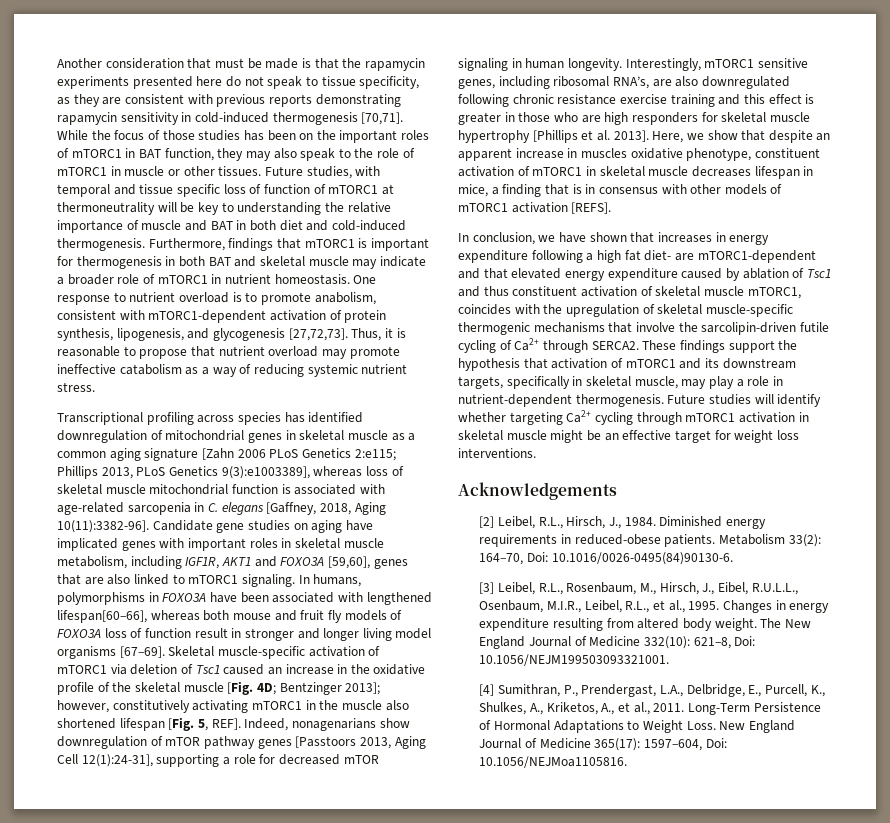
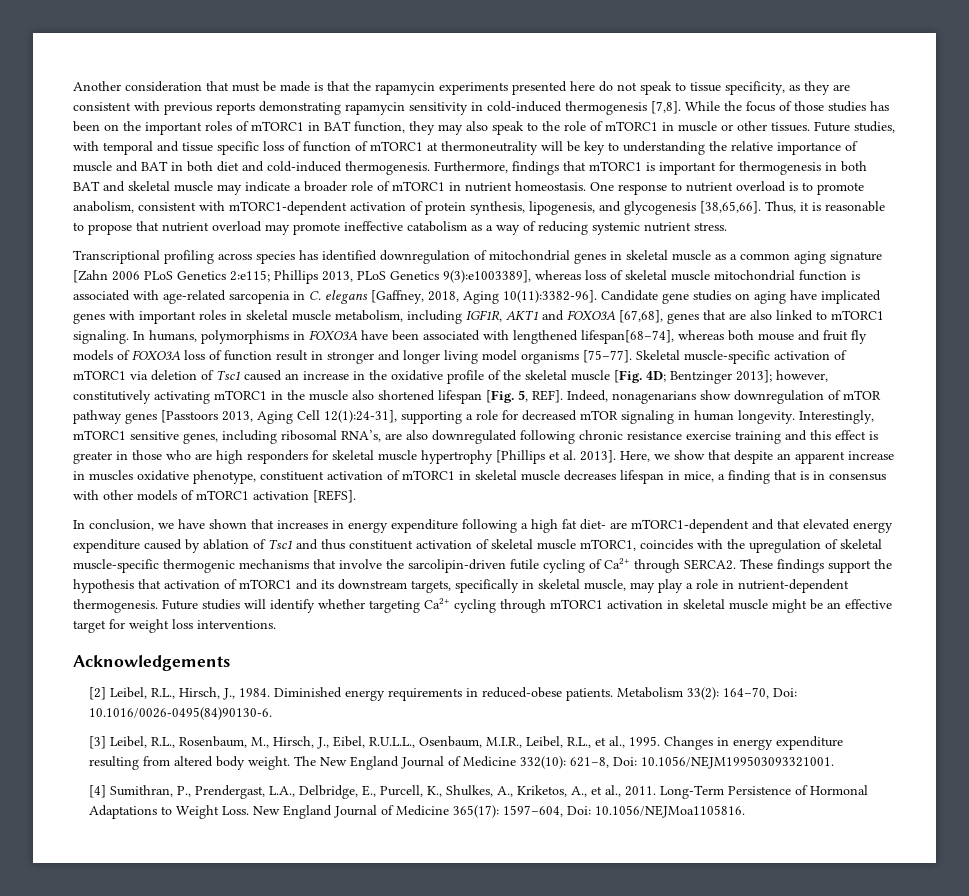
- Another consideration that must be made is that the rapamycin experiments presented here do not speak to tissue specificity, as they are consistent with previous reports demonstrating rapamycin sensitivity in cold-induced thermogenesis [70,71].
+ Another consideration that must be made is that the rapamycin experiments presented here do not speak to tissue specificity, as they are consistent with previous reports demonstrating rapamycin sensitivity in cold-induced thermogenesis [7,8].
- One response to nutrient overload is to promote anabolism, consistent with mTORC1-dependent activation of protein synthesis, lipogenesis, and glycogenesis [27,72,73].
+ One response to nutrient overload is to promote anabolism, consistent with mTORC1-dependent activation of protein synthesis, lipogenesis, and glycogenesis [38,65,66].
- Candidate gene studies on aging have implicated genes with important roles in skeletal muscle metabolism, including IGF1R, AKT1 and FOXO3A [59,60], genes that are also linked to mTORC1 signaling.
+ Candidate gene studies on aging have implicated genes with important roles in skeletal muscle metabolism, including IGF1R, AKT1 and FOXO3A [67,68], genes that are also linked to mTORC1 signaling.
- In humans, polymorphisms in FOXO3A have been associated with lengthened lifespan[60–66], whereas both mouse and fruit fly models of FOXO3A loss of function result in stronger and longer living model organisms [67–69].
+ In humans, polymorphisms in FOXO3A have been associated with lengthened lifespan[68–74], whereas both mouse and fruit fly models of FOXO3A loss of function result in stronger and longer living model organisms [75–77].

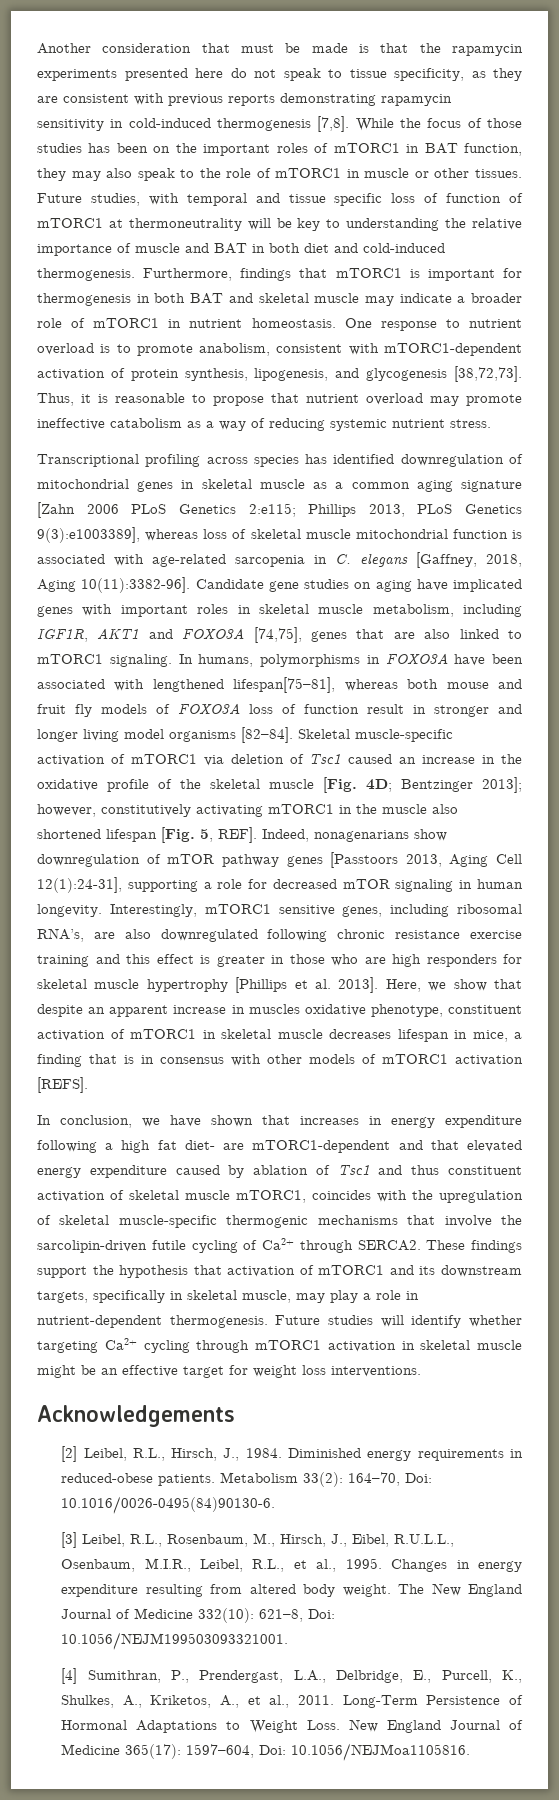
- One response to nutrient overload is to promote anabolism, consistent with mTORC1-dependent activation of protein synthesis, lipogenesis, and glycogenesis [38,65,66].
+ One response to nutrient overload is to promote anabolism, consistent with mTORC1-dependent activation of protein synthesis, lipogenesis, and glycogenesis [38,72,73].
- Candidate gene studies on aging have implicated genes with important roles in skeletal muscle metabolism, including IGF1R, AKT1 and FOXO3A [67,68], genes that are also linked to mTORC1 signaling.
+ Candidate gene studies on aging have implicated genes with important roles in skeletal muscle metabolism, including IGF1R, AKT1 and FOXO3A [74,75], genes that are also linked to mTORC1 signaling.
- In humans, polymorphisms in FOXO3A have been associated with lengthened lifespan[68–74], whereas both mouse and fruit fly models of FOXO3A loss of function result in stronger and longer living model organisms [75–77].
+ In humans, polymorphisms in FOXO3A have been associated with lengthened lifespan[75–81], whereas both mouse and fruit fly models of FOXO3A loss of function result in stronger and longer living model organisms [82–84].

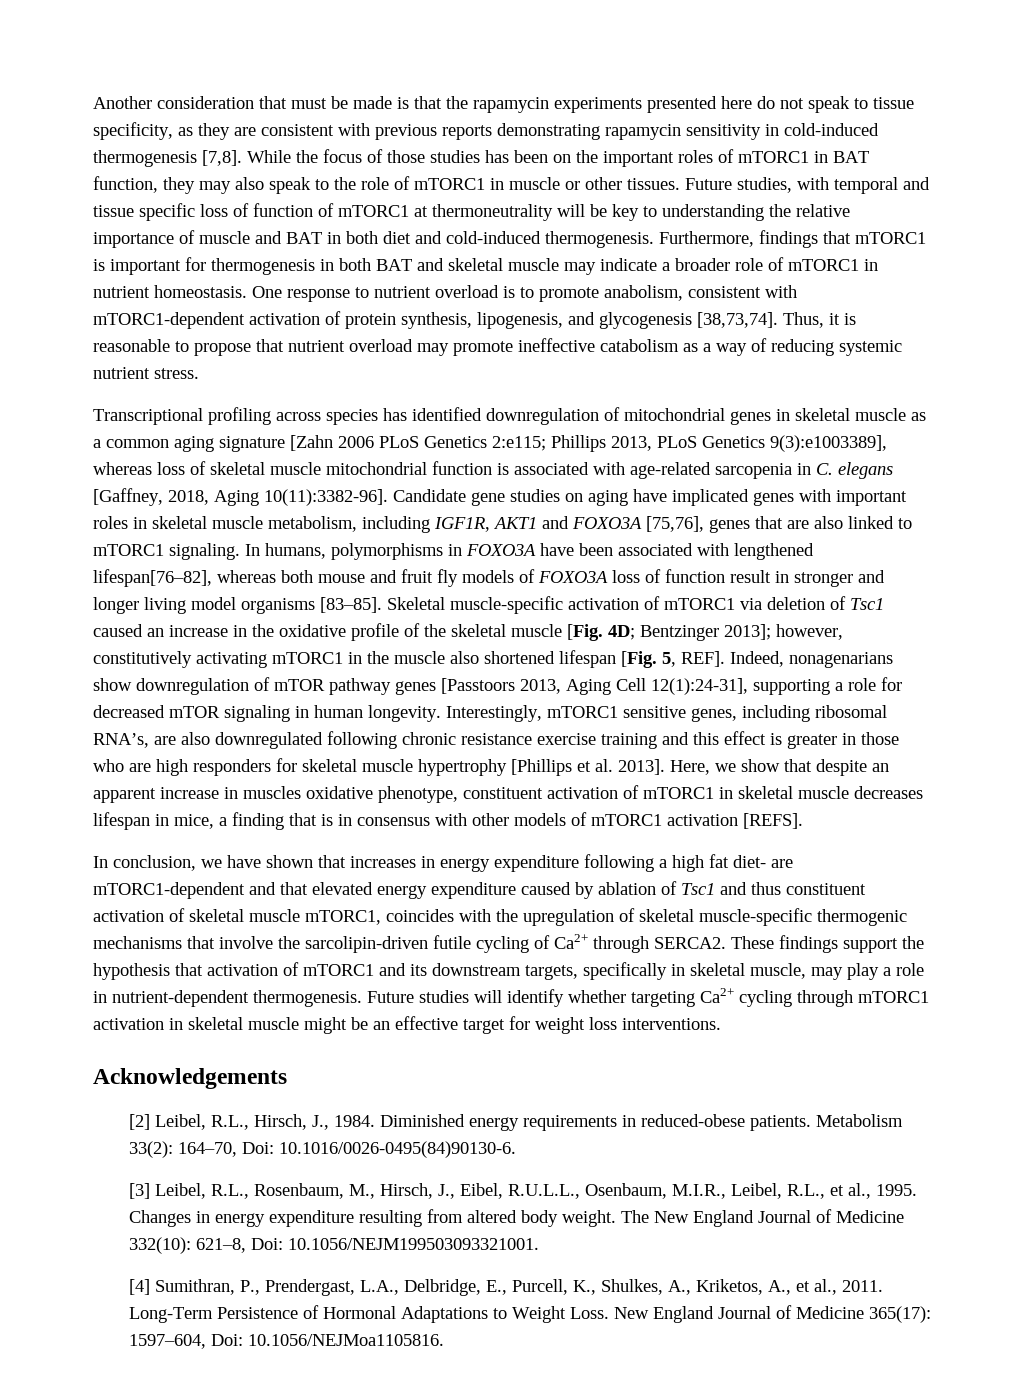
- One response to nutrient overload is to promote anabolism, consistent with mTORC1-dependent activation of protein synthesis, lipogenesis, and glycogenesis [38,72,73].
+ One response to nutrient overload is to promote anabolism, consistent with mTORC1-dependent activation of protein synthesis, lipogenesis, and glycogenesis [38,73,74].
- Candidate gene studies on aging have implicated genes with important roles in skeletal muscle metabolism, including IGF1R, AKT1 and FOXO3A [74,75], genes that are also linked to mTORC1 signaling.
+ Candidate gene studies on aging have implicated genes with important roles in skeletal muscle metabolism, including IGF1R, AKT1 and FOXO3A [75,76], genes that are also linked to mTORC1 signaling.
- In humans, polymorphisms in FOXO3A have been associated with lengthened lifespan[75–81], whereas both mouse and fruit fly models of FOXO3A loss of function result in stronger and longer living model organisms [82–84].
+ In humans, polymorphisms in FOXO3A have been associated with lengthened lifespan[76–82], whereas both mouse and fruit fly models of FOXO3A loss of function result in stronger and longer living model organisms [83–85].

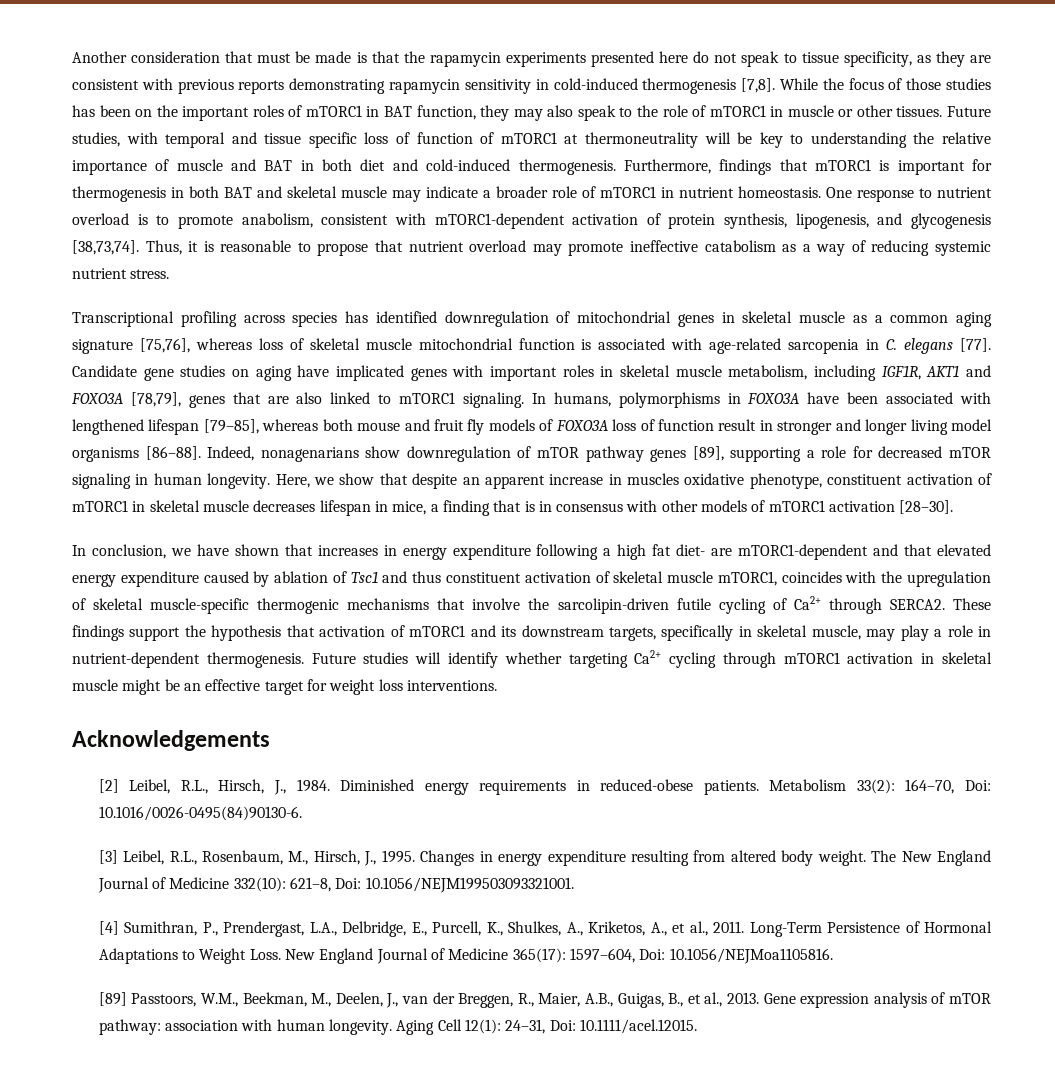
- Transcriptional profiling across species has identified downregulation of mitochondrial genes in skeletal muscle as a common aging signature [Zahn 2006 PLoS Genetics 2:e115; Phillips 2013, PLoS Genetics 9(3):e1003389], whereas loss of skeletal muscle mitochondrial function is associated with age-related sarcopenia in C. elegans [Gaffney, 2018, Aging 10(11):3382-96].
+ Transcriptional profiling across species has identified downregulation of mitochondrial genes in skeletal muscle as a common aging signature [75,76], whereas loss of skeletal muscle mitochondrial function is associated with age-related sarcopenia in C. elegans [77].
- Candidate gene studies on aging have implicated genes with important roles in skeletal muscle metabolism, including IGF1R, AKT1 and FOXO3A [75,76], genes that are also linked to mTORC1 signaling.
+ Candidate gene studies on aging have implicated genes with important roles in skeletal muscle metabolism, including IGF1R, AKT1 and FOXO3A [78,79], genes that are also linked to mTORC1 signaling.
- In humans, polymorphisms in FOXO3A have been associated with lengthened lifespan[76–82], whereas both mouse and fruit fly models of FOXO3A loss of function result in stronger and longer living model organisms [83–85]. Skeletal muscle-specific activation of mTORC1 via deletion of Tsc1 caused an increase in the oxidative profile of the skeletal muscle [Fig. 4D; Bentzinger 2013]; however, constitutively activating mTORC1 in the muscle also shortened lifespan [Fig. 5, REF].
+ In humans, polymorphisms in FOXO3A have been associated with lengthened lifespan [79–85], whereas both mouse and fruit fly models of FOXO3A loss of function result in stronger and longer living model organisms [86–88].
- Indeed, nonagenarians show downregulation of mTOR pathway genes [Passtoors 2013, Aging Cell 12(1):24-31], supporting a role for decreased mTOR signaling in human longevity.
+ Indeed, nonagenarians show downregulation of mTOR pathway genes [89], supporting a role for decreased mTOR signaling in human longevity.
- Interestingly, mTORC1 sensitive genes, including ribosomal RNA’s, are also downregulated following chronic resistance exercise training and this effect is greater in those who are high responders for skeletal muscle hypertrophy [Phillips et al. 2013].
- Here, we show that despite an apparent increase in muscles oxidative phenotype, constituent activation of mTORC1 in skeletal muscle decreases lifespan in mice, a finding that is in consensus with other models of mTORC1 activation [REFS].
+ Here, we show that despite an apparent increase in muscles oxidative phenotype, constituent activation of mTORC1 in skeletal muscle decreases lifespan in mice, a finding that is in consensus with other models of mTORC1 activation [28–30].
- [3] Leibel, R.L., Rosenbaum, M., Hirsch, J., Eibel, R.U.L.L., Osenbaum, M.I.R., Leibel, R.L., et al., 1995.
+ [3] Leibel, R.L., Rosenbaum, M., Hirsch, J., 1995.
+ [89] Passtoors, W.M., Beekman, M., Deelen, J., van der Breggen, R., Maier, A.B., Guigas, B., et al., 2013. Gene expression analysis of mTOR pathway: association with human longevity. Aging Cell 12(1): 24–31, Doi: 10.1111/acel.12015.

